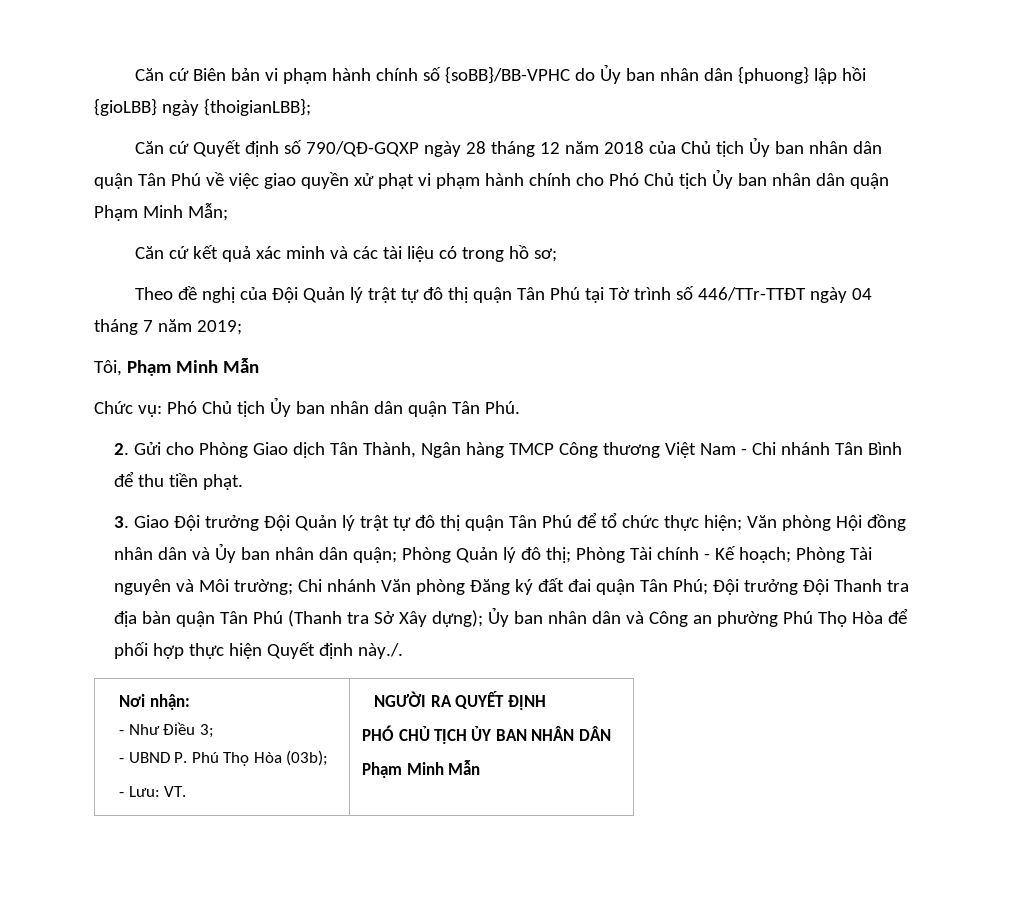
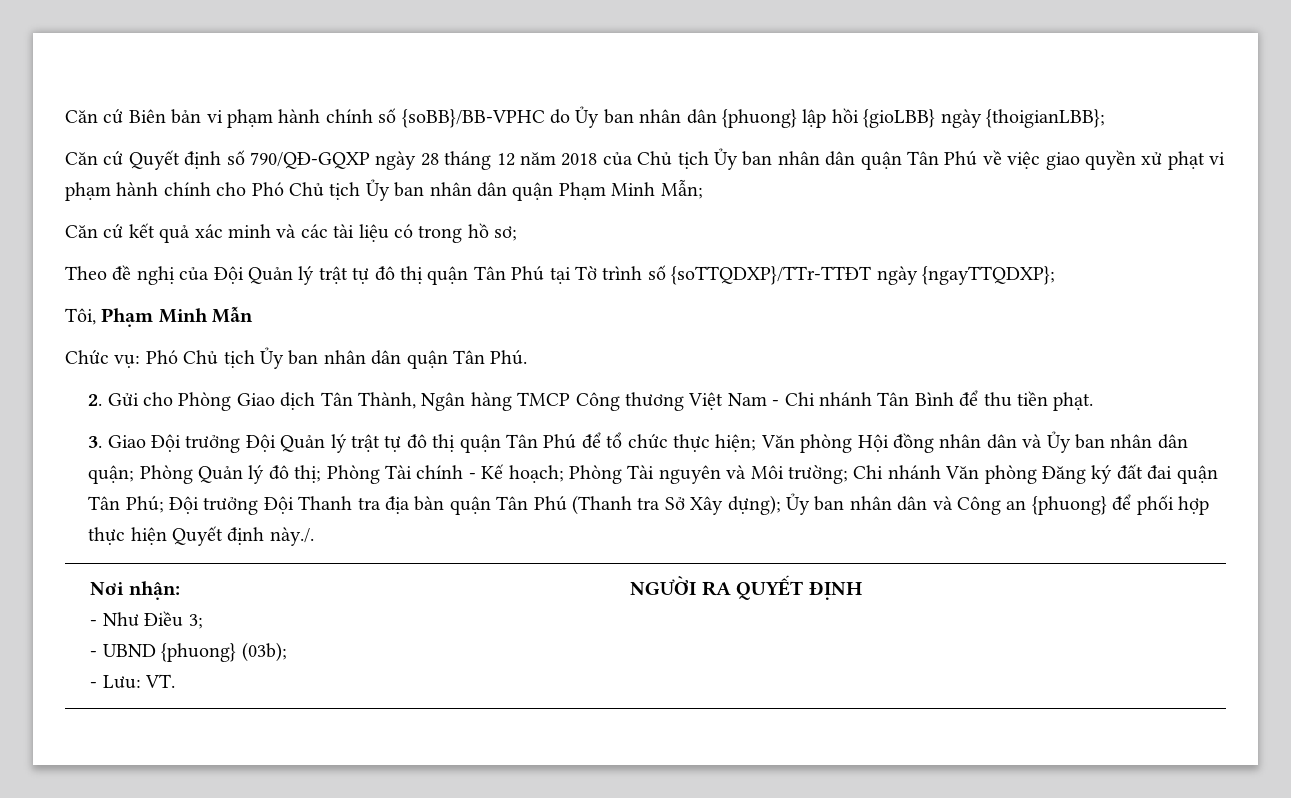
- Theo đề nghị của Đội Quản lý trật tự đô thị quận Tân Phú tại Tờ trình số 446/TTr-TTĐT ngày 04 tháng 7 năm 2019;
+ Theo đề nghị của Đội Quản lý trật tự đô thị quận Tân Phú tại Tờ trình số {soTTQDXP}/TTr-TTĐT ngày {ngayTTQDXP};
- Ủy ban nhân dân và Công an phường Phú Thọ Hòa để phối hợp thực hiện Quyết định này./.
+ Ủy ban nhân dân và Công an {phuong} để phối hợp thực hiện Quyết định này./.
  Nơi nhận:
  - Như Điều 3;
- - UBND P. Phú Thọ Hòa (03b);
+ - UBND {phuong} (03b);
  - Lưu: VT. | NGƯỜI RA QUYẾT ĐỊNH
- PHÓ CHỦ TỊCH ỦY BAN NHÂN DÂN
- Phạm Minh Mẫn

